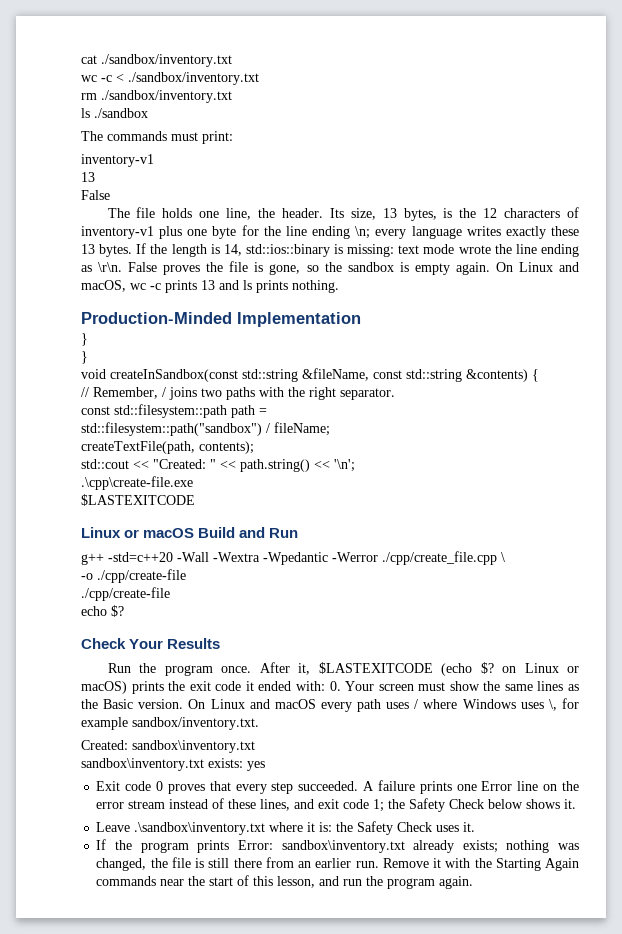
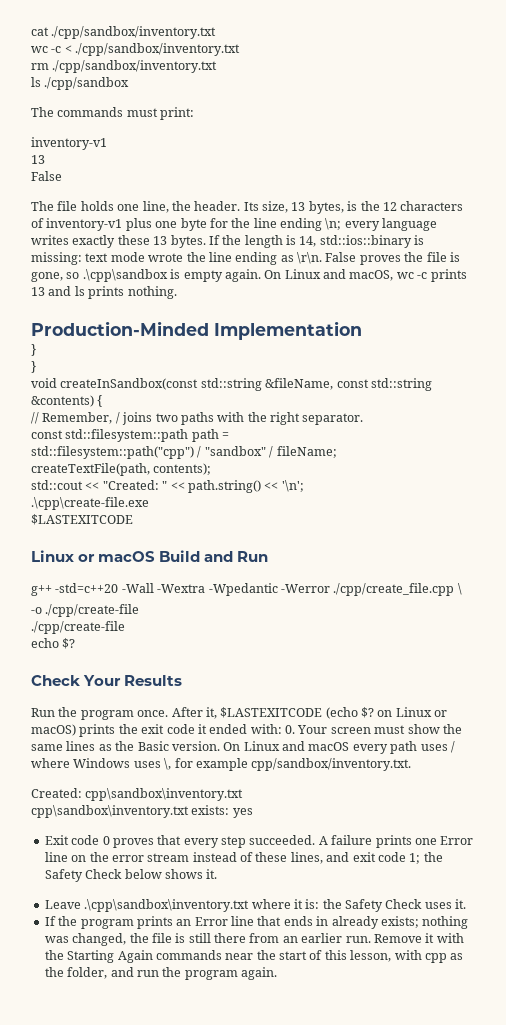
- cat ./sandbox/inventory.txt
+ cat ./cpp/sandbox/inventory.txt
- wc -c < ./sandbox/inventory.txt
+ wc -c < ./cpp/sandbox/inventory.txt
- rm ./sandbox/inventory.txt
- ls ./sandbox
+ rm ./cpp/sandbox/inventory.txt
+ ls ./cpp/sandbox
- False proves the file is gone, so the sandbox is empty again.
+ False proves the file is gone, so .\cpp\sandbox is empty again.
- std::filesystem::path("sandbox") / fileName;
+ std::filesystem::path("cpp") / "sandbox" / fileName;
- On Linux and macOS every path uses / where Windows uses \, for example sandbox/inventory.txt.
+ On Linux and macOS every path uses / where Windows uses \, for example cpp/sandbox/inventory.txt.
- Created: sandbox\inventory.txt
- sandbox\inventory.txt exists: yes
+ Created: cpp\sandbox\inventory.txt
+ cpp\sandbox\inventory.txt exists: yes
- Leave .\sandbox\inventory.txt where it is: the Safety Check uses it.
+ Leave .\cpp\sandbox\inventory.txt where it is: the Safety Check uses it.
- If the program prints Error: sandbox\inventory.txt already exists; nothing was changed, the file is still there from an earlier run.
+ If the program prints an Error line that ends in already exists; nothing was changed, the file is still there from an earlier run.
- Remove it with the Starting Again commands near the start of this lesson, and run the program again.
+ Remove it with the Starting Again commands near the start of this lesson, with cpp as the folder, and run the program again.

